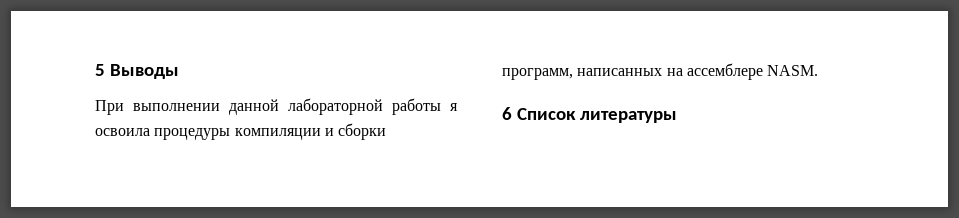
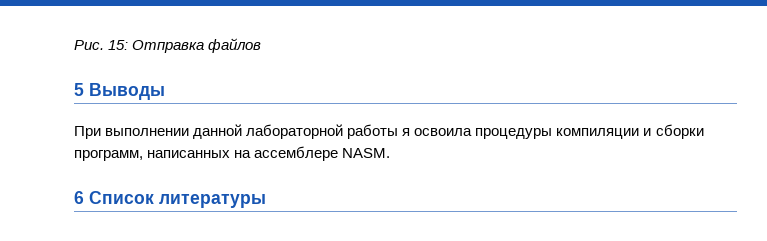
+ Рис. 15: Отправка файлов

